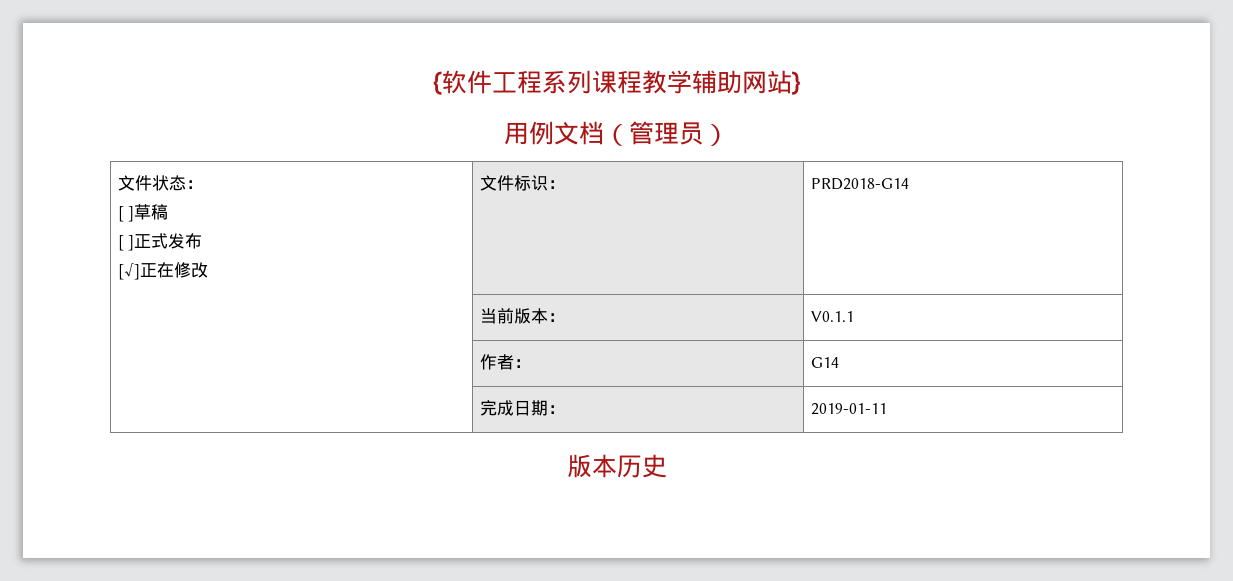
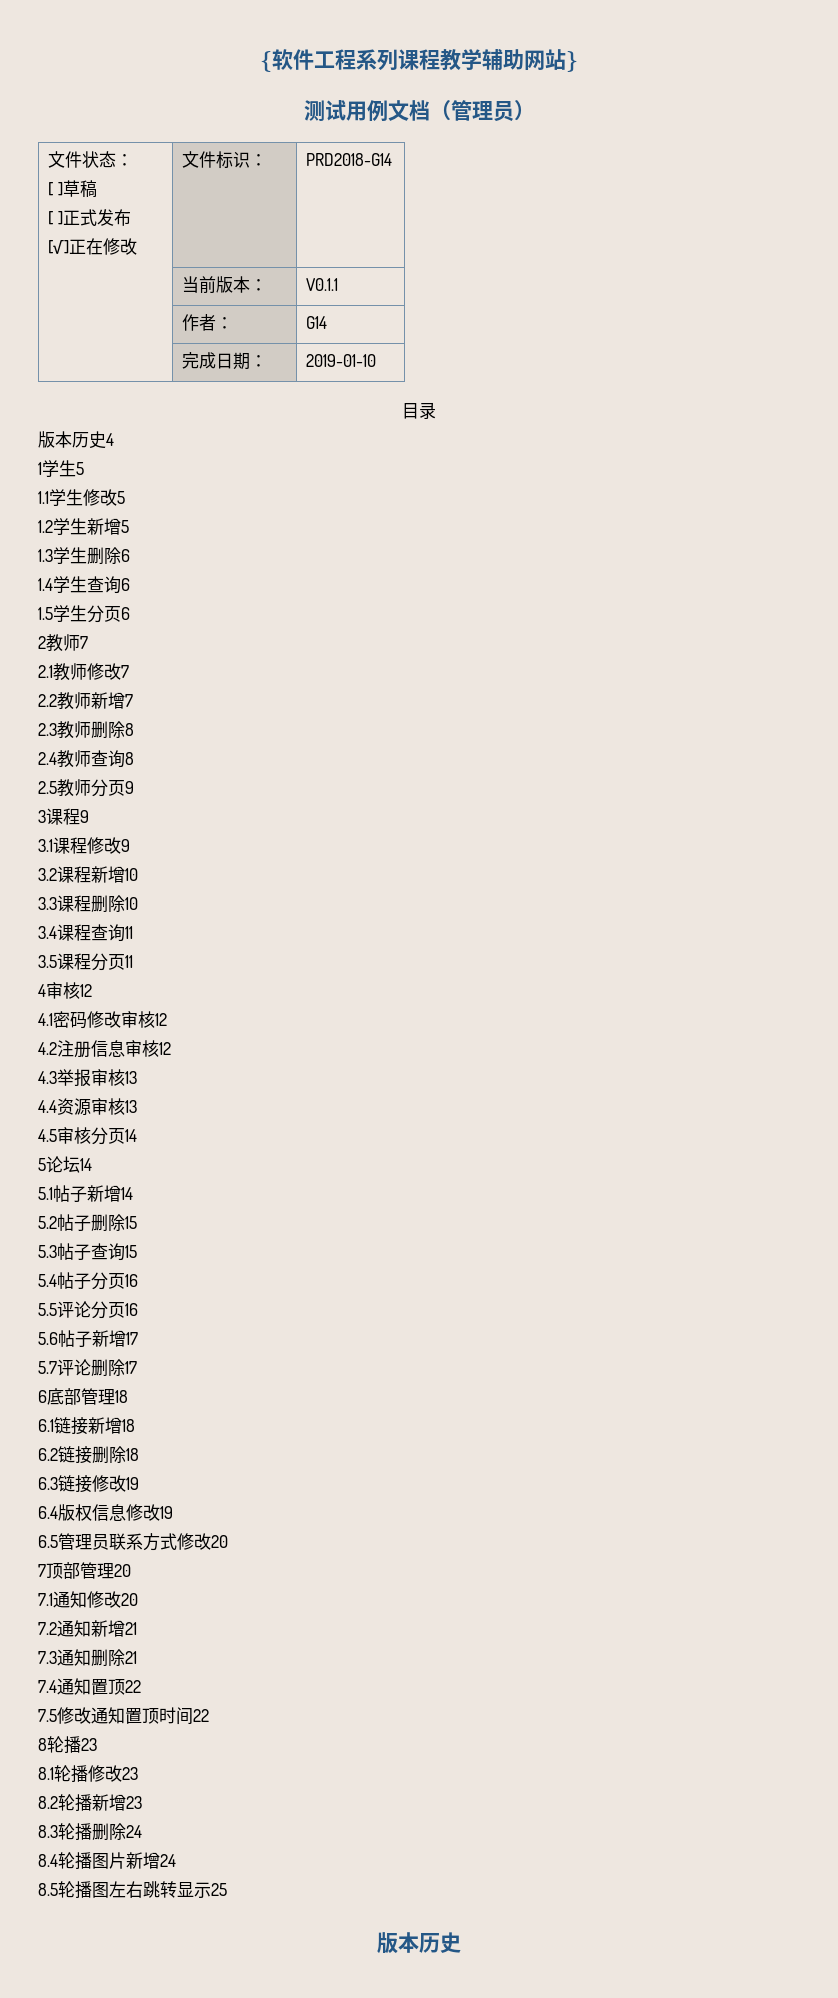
- 用例文档（管理员）
+ 测试用例文档（管理员）
- | 完成日期： | 2019-01-11
+ | 完成日期： | 2019-01-10
+ 目录
+ 版本历史4
+ 1学生5
+ 1.1学生修改5
+ 1.2学生新增5
+ 1.3学生删除6
+ 1.4学生查询6
+ 1.5学生分页6
+ 2教师7
+ 2.1教师修改7
+ 2.2教师新增7
+ 2.3教师删除8
+ 2.4教师查询8
+ 2.5教师分页9
+ 3课程9
+ 3.1课程修改9
+ 3.2课程新增10
+ 3.3课程删除10
+ 3.4课程查询11
+ 3.5课程分页11
+ 4审核12
+ 4.1密码修改审核12
+ 4.2注册信息审核12
+ 4.3举报审核13
+ 4.4资源审核13
+ 4.5审核分页14
+ 5论坛14
+ 5.1帖子新增14
+ 5.2帖子删除15
+ 5.3帖子查询15
+ 5.4帖子分页16
+ 5.5评论分页16
+ 5.6帖子新增17
+ 5.7评论删除17
+ 6底部管理18
+ 6.1链接新增18
+ 6.2链接删除18
+ 6.3链接修改19
+ 6.4版权信息修改19
+ 6.5管理员联系方式修改20
+ 7顶部管理20
+ 7.1通知修改20
+ 7.2通知新增21
+ 7.3通知删除21
+ 7.4通知置顶22
+ 7.5修改通知置顶时间22
+ 8轮播23
+ 8.1轮播修改23
+ 8.2轮播新增23
+ 8.3轮播删除24
+ 8.4轮播图片新增24
+ 8.5轮播图左右跳转显示25

